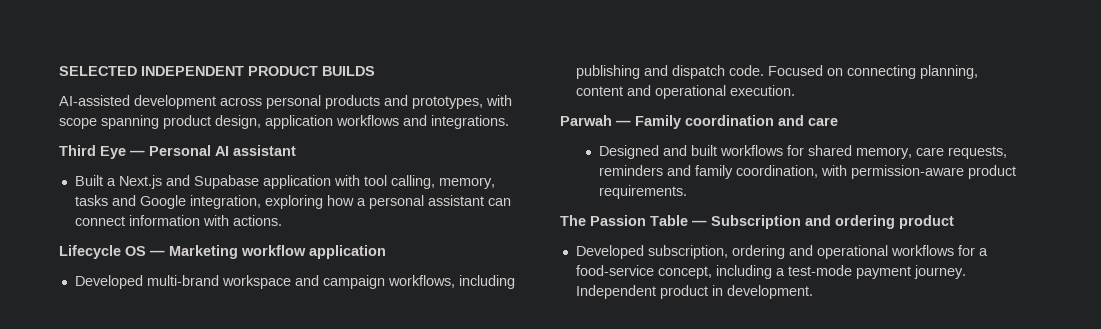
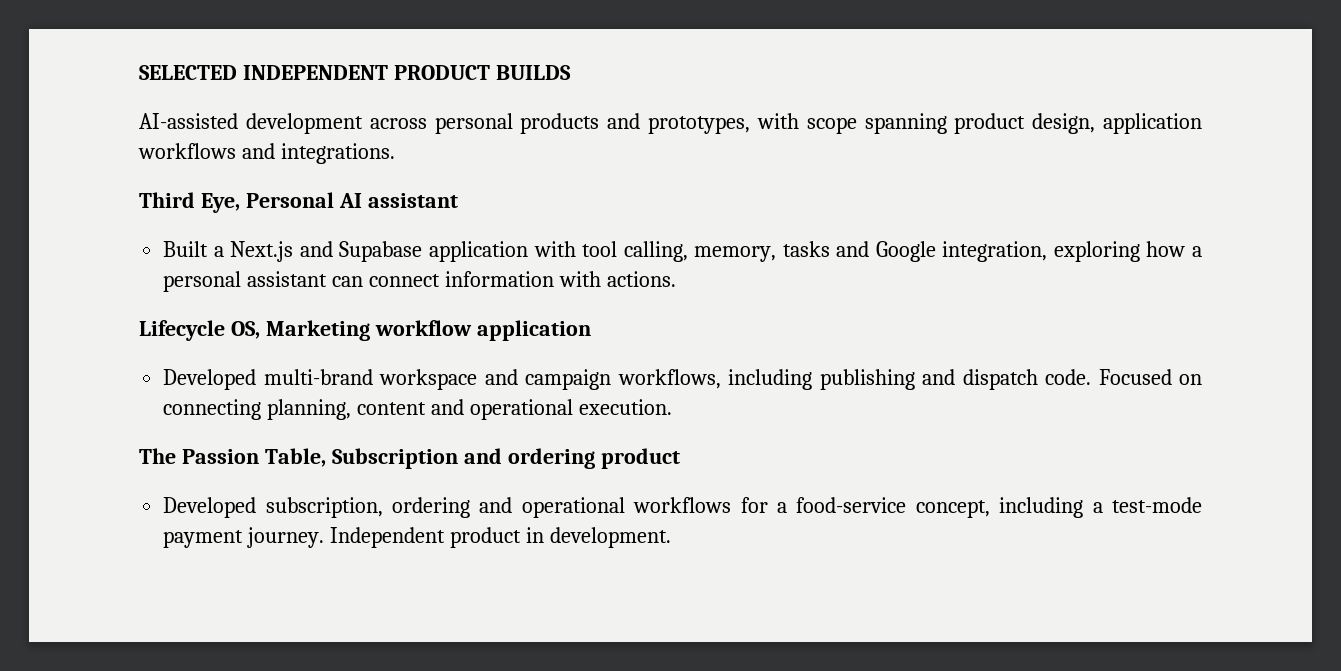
- Third Eye — Personal AI assistant
+ Third Eye, Personal AI assistant
- Lifecycle OS — Marketing workflow application
+ Lifecycle OS, Marketing workflow application
- Parwah — Family coordination and care
- Designed and built workflows for shared memory, care requests, reminders and family coordination, with permission-aware product requirements.
- The Passion Table — Subscription and ordering product
+ The Passion Table, Subscription and ordering product

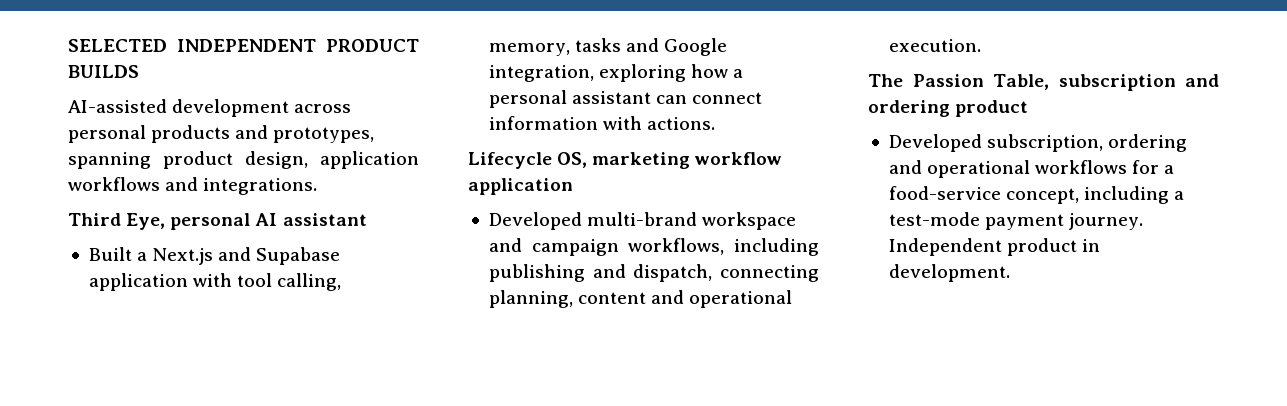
- AI-assisted development across personal products and prototypes, with scope spanning product design, application workflows and integrations.
+ AI-assisted development across personal products and prototypes, spanning product design, application workflows and integrations.
- Third Eye, Personal AI assistant
+ Third Eye, personal AI assistant
- Lifecycle OS, Marketing workflow application
+ Lifecycle OS, marketing workflow application
- Developed multi-brand workspace and campaign workflows, including publishing and dispatch code. Focused on connecting planning, content and operational execution.
+ Developed multi-brand workspace and campaign workflows, including publishing and dispatch, connecting planning, content and operational execution.
- The Passion Table, Subscription and ordering product
+ The Passion Table, subscription and ordering product

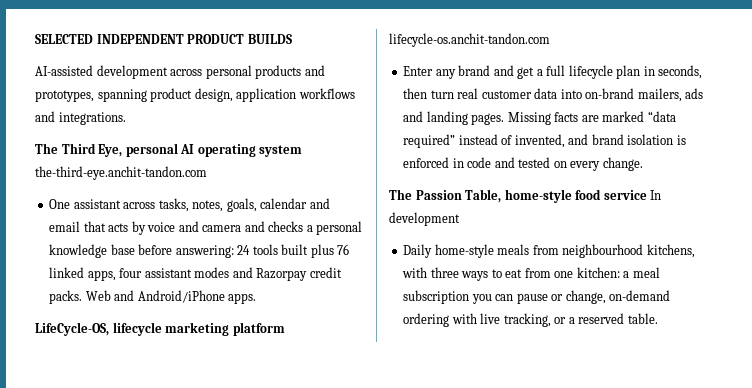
- Third Eye, personal AI assistant
- Built a Next.js and Supabase application with tool calling, memory, tasks and Google integration, exploring how a personal assistant can connect information with actions.
- Lifecycle OS, marketing workflow application
- Developed multi-brand workspace and campaign workflows, including publishing and dispatch, connecting planning, content and operational execution.
- The Passion Table, subscription and ordering product
- Developed subscription, ordering and operational workflows for a food-service concept, including a test-mode payment journey. Independent product in development.
+ The Third Eye, personal AI operating system the-third-eye.anchit-tandon.com
+ One assistant across tasks, notes, goals, calendar and email that acts by voice and camera and checks a personal knowledge base before answering: 24 tools built plus 76 linked apps, four assistant modes and Razorpay credit packs. Web and Android/iPhone apps.
+ LifeCycle-OS, lifecycle marketing platform lifecycle-os.anchit-tandon.com
+ Enter any brand and get a full lifecycle plan in seconds, then turn real customer data into on-brand mailers, ads and landing pages. Missing facts are marked “data required” instead of invented, and brand isolation is enforced in code and tested on every change.
+ The Passion Table, home-style food service In development
+ Daily home-style meals from neighbourhood kitchens, with three ways to eat from one kitchen: a meal subscription you can pause or change, on-demand ordering with live tracking, or a reserved table.

